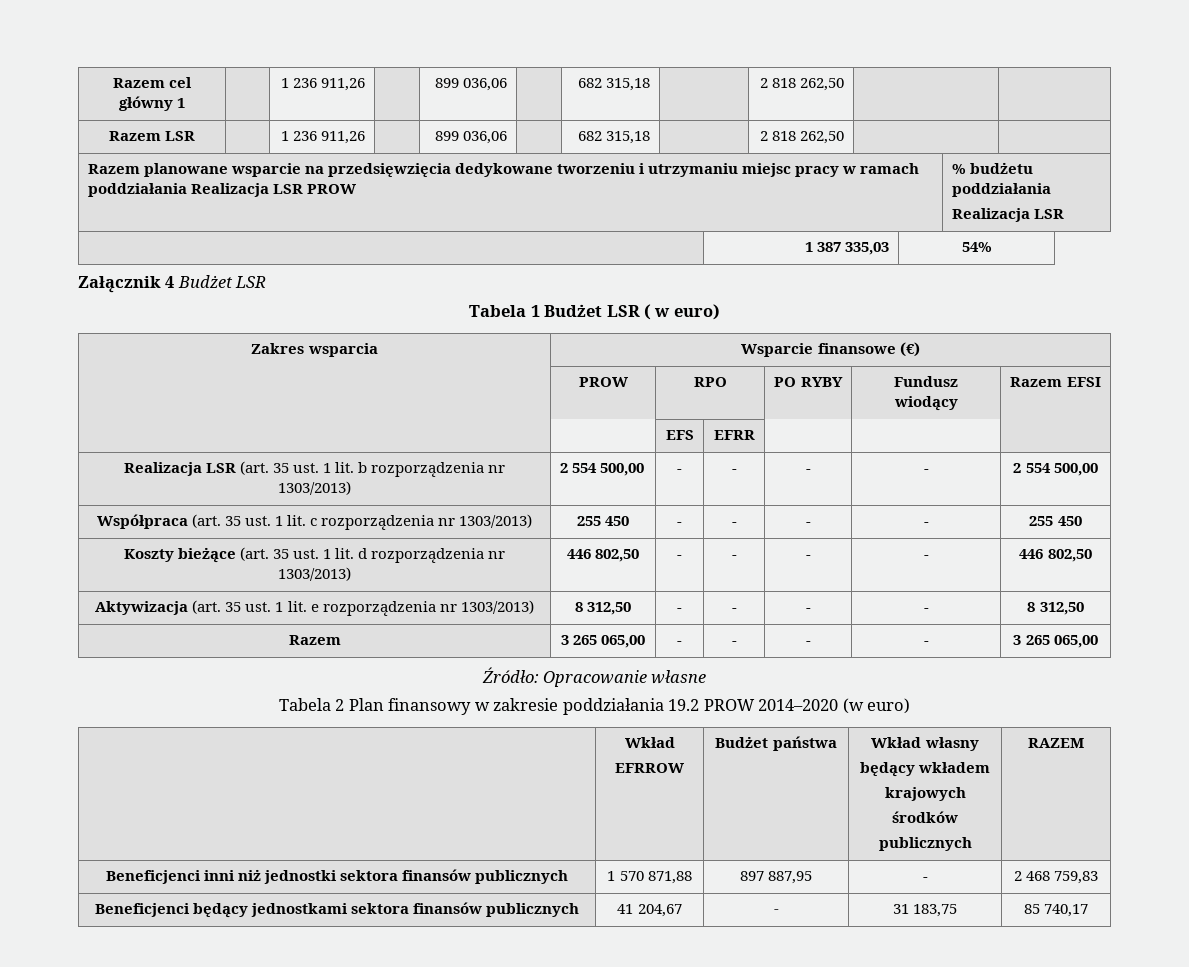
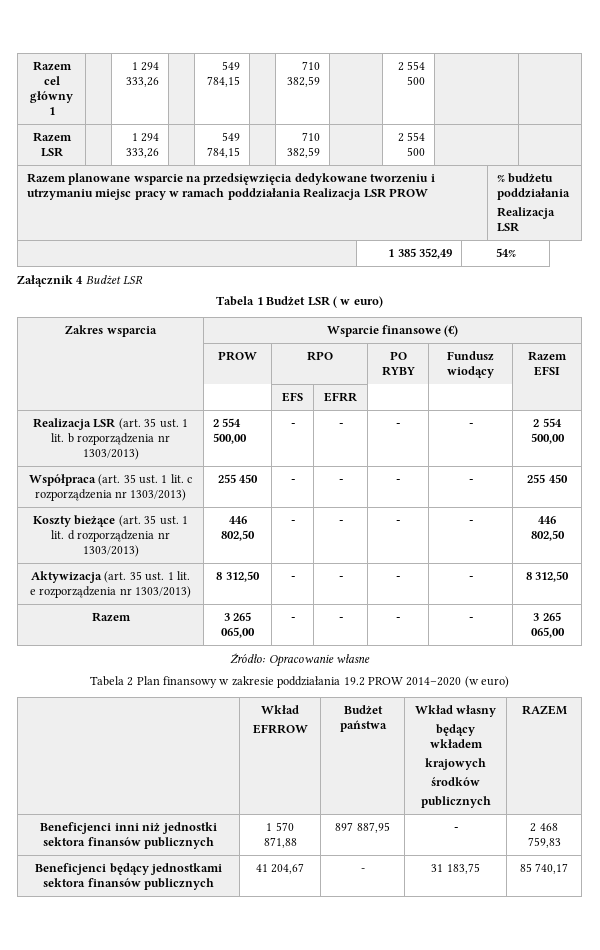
- Razem cel główny 1 | | 1 236 911,26 | | 899 036,06 | | 682 315,18 | | 2 818 262,50 | |
+ Razem cel główny 1 | | 1 294 333,26 | | 549 784,15 | | 710 382,59 | | 2 554 500 | |
- Razem LSR | | 1 236 911,26 | | 899 036,06 | | 682 315,18 | | 2 818 262,50 | |
+ Razem LSR | | 1 294 333,26 | | 549 784,15 | | 710 382,59 | | 2 554 500 | |
- | 1 387 335,03 | 54%
+ | 1 385 352,49 | 54%

